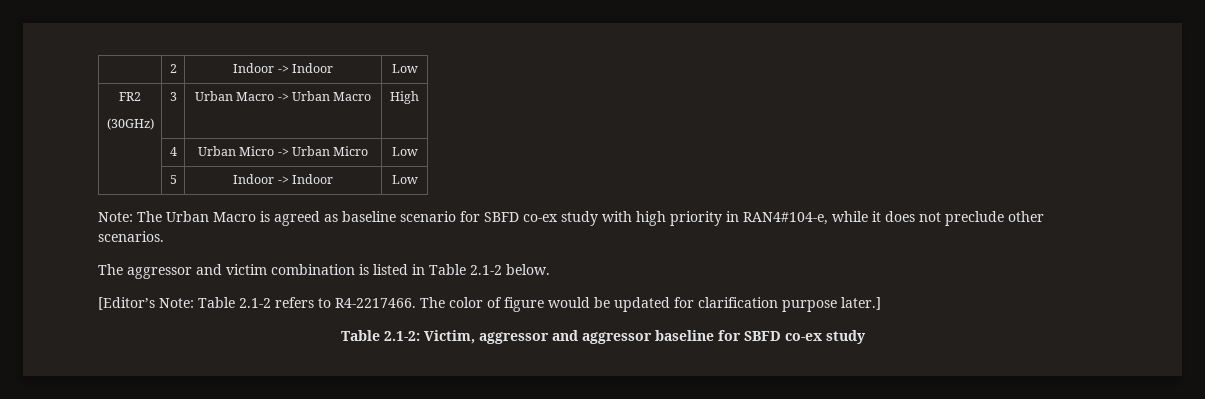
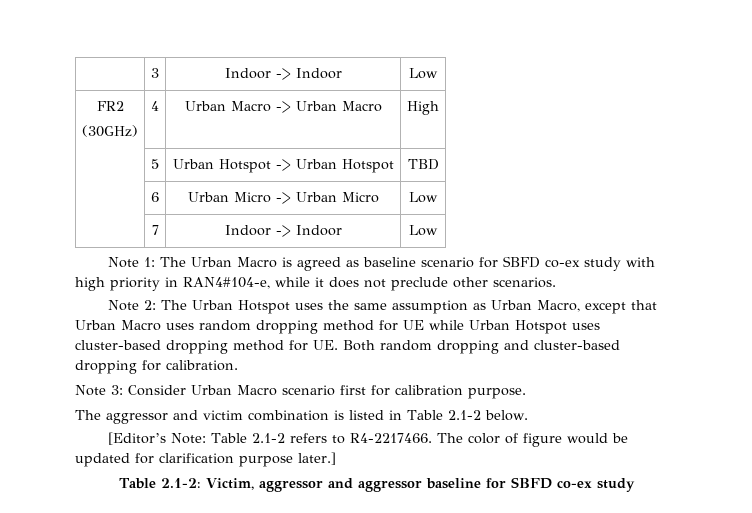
- | 2 | Indoor -> Indoor | Low
+ | 3 | Indoor -> Indoor | Low
  FR2
- (30GHz) | 3 | Urban Macro -> Urban Macro | High
+ (30GHz) | 4 | Urban Macro -> Urban Macro | High
- | 4 | Urban Micro -> Urban Micro | Low
+ | 5 | Urban Hotspot -> Urban Hotspot | TBD
+ | 6 | Urban Micro -> Urban Micro | Low
- | 5 | Indoor -> Indoor | Low
- Note: The Urban Macro is agreed as baseline scenario for SBFD co-ex study with high priority in RAN4#104-e, while it does not preclude other scenarios.
+ | 7 | Indoor -> Indoor | Low
+ Note 1: The Urban Macro is agreed as baseline scenario for SBFD co-ex study with high priority in RAN4#104-e, while it does not preclude other scenarios.
+ Note 2: The Urban Hotspot uses the same assumption as Urban Macro, except that Urban Macro uses random dropping method for UE while Urban Hotspot uses cluster-based dropping method for UE. Both random dropping and cluster-based dropping for calibration.
+ Note 3: Consider Urban Macro scenario first for calibration purpose.

